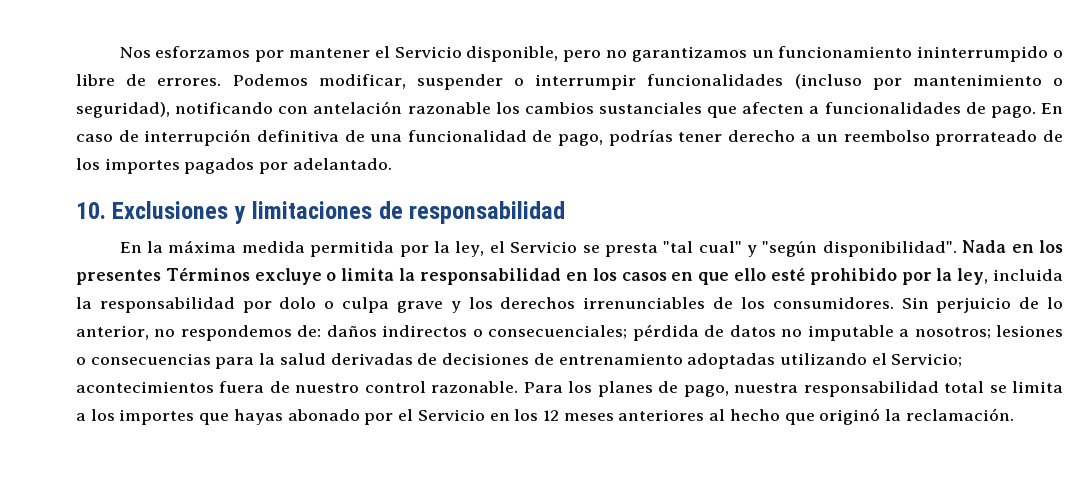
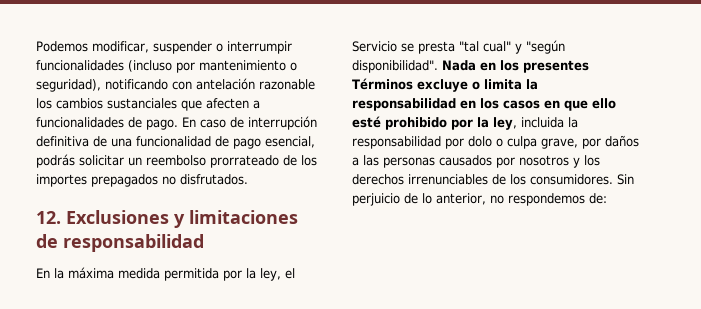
- Nos esforzamos por mantener el Servicio disponible, pero no garantizamos un funcionamiento ininterrumpido o libre de errores.
- En caso de interrupción definitiva de una funcionalidad de pago, podrías tener derecho a un reembolso prorrateado de los importes pagados por adelantado.
- 10. Exclusiones y limitaciones de responsabilidad
+ En caso de interrupción definitiva de una funcionalidad de pago esencial, podrás solicitar un reembolso prorrateado de los importes prepagados no disfrutados.
+ 12. Exclusiones y limitaciones de responsabilidad
- Nada en los presentes Términos excluye o limita la responsabilidad en los casos en que ello esté prohibido por la ley, incluida la responsabilidad por dolo o culpa grave y los derechos irrenunciables de los consumidores.
+ Nada en los presentes Términos excluye o limita la responsabilidad en los casos en que ello esté prohibido por la ley, incluida la responsabilidad por dolo o culpa grave, por daños a las personas causados por nosotros y los derechos irrenunciables de los consumidores.
- Sin perjuicio de lo anterior, no respondemos de: daños indirectos o consecuenciales; pérdida de datos no imputable a nosotros; lesiones o consecuencias para la salud derivadas de decisiones de entrenamiento adoptadas utilizando el Servicio; acontecimientos fuera de nuestro control razonable. Para los planes de pago, nuestra responsabilidad total se limita a los importes que hayas abonado por el Servicio en los 12 meses anteriores al hecho que originó la reclamación.
+ Sin perjuicio de lo anterior, no respondemos de:

